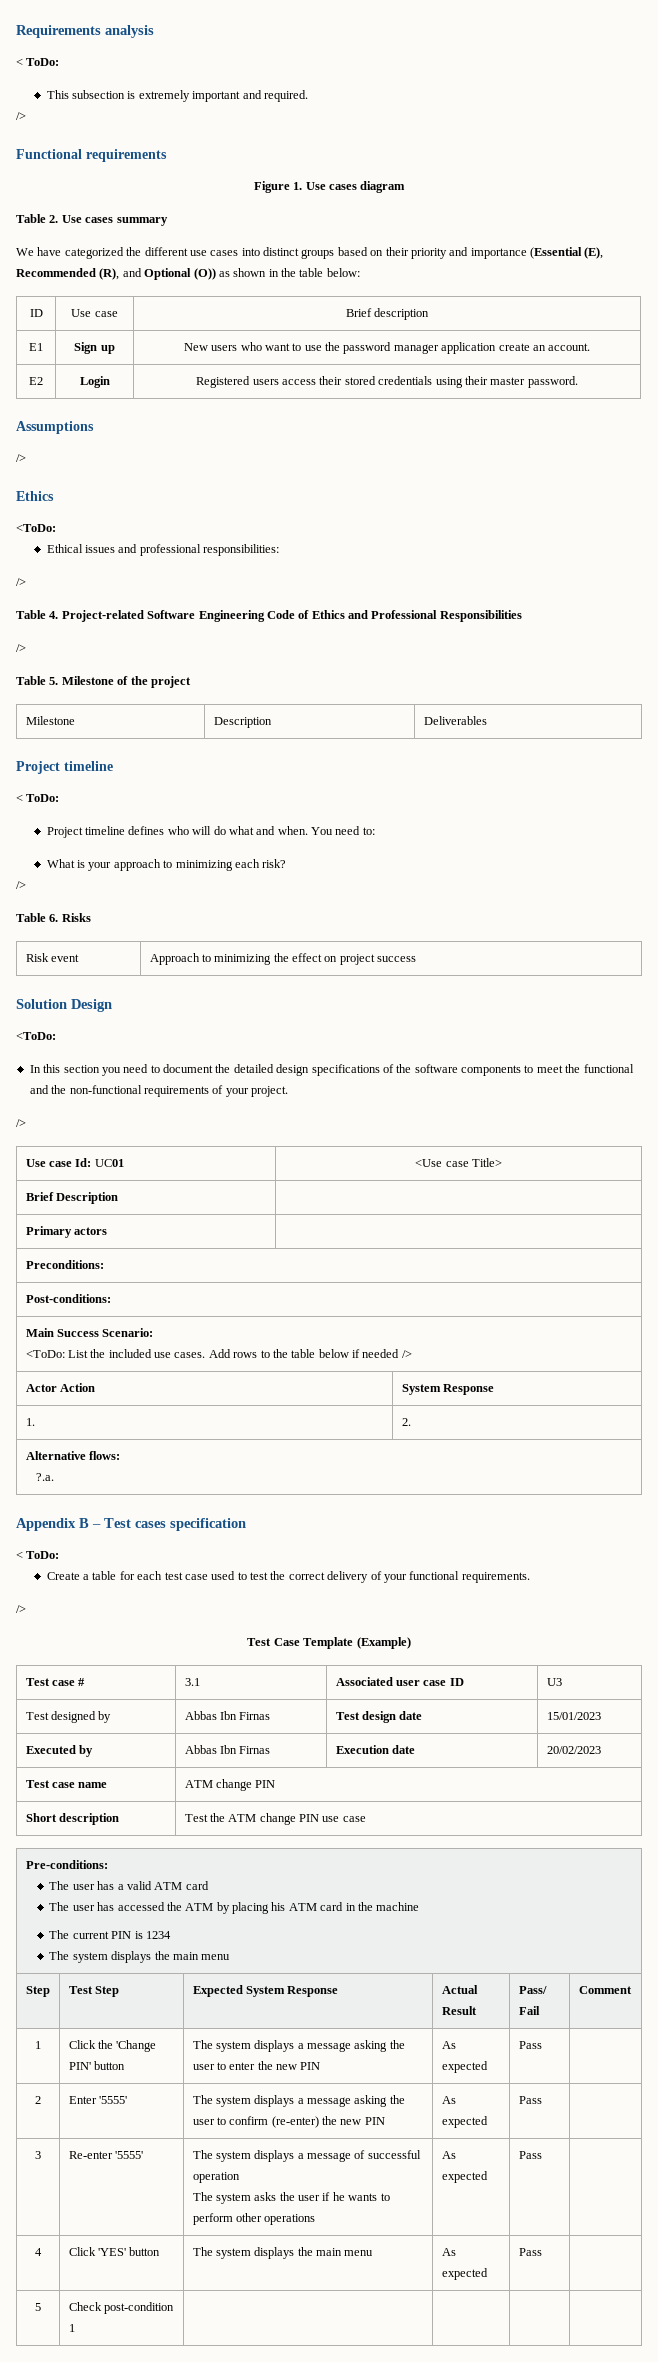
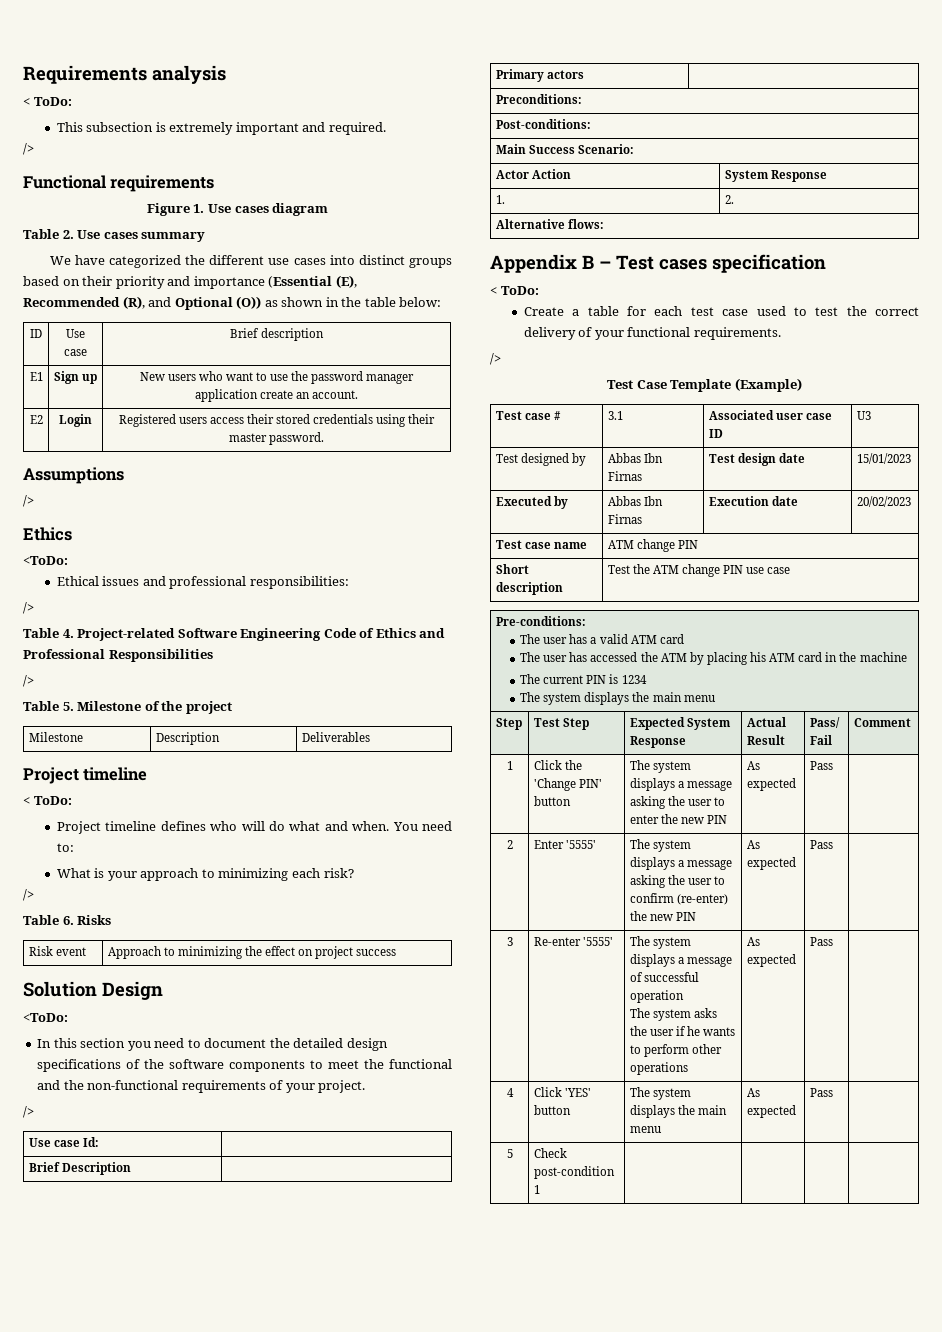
- Use case Id: UC01 | <Use case Title>
+ Use case Id: |
  Main Success Scenario:
- <ToDo: List the included use cases. Add rows to the table below if needed />
  Alternative flows:
- ?.a.

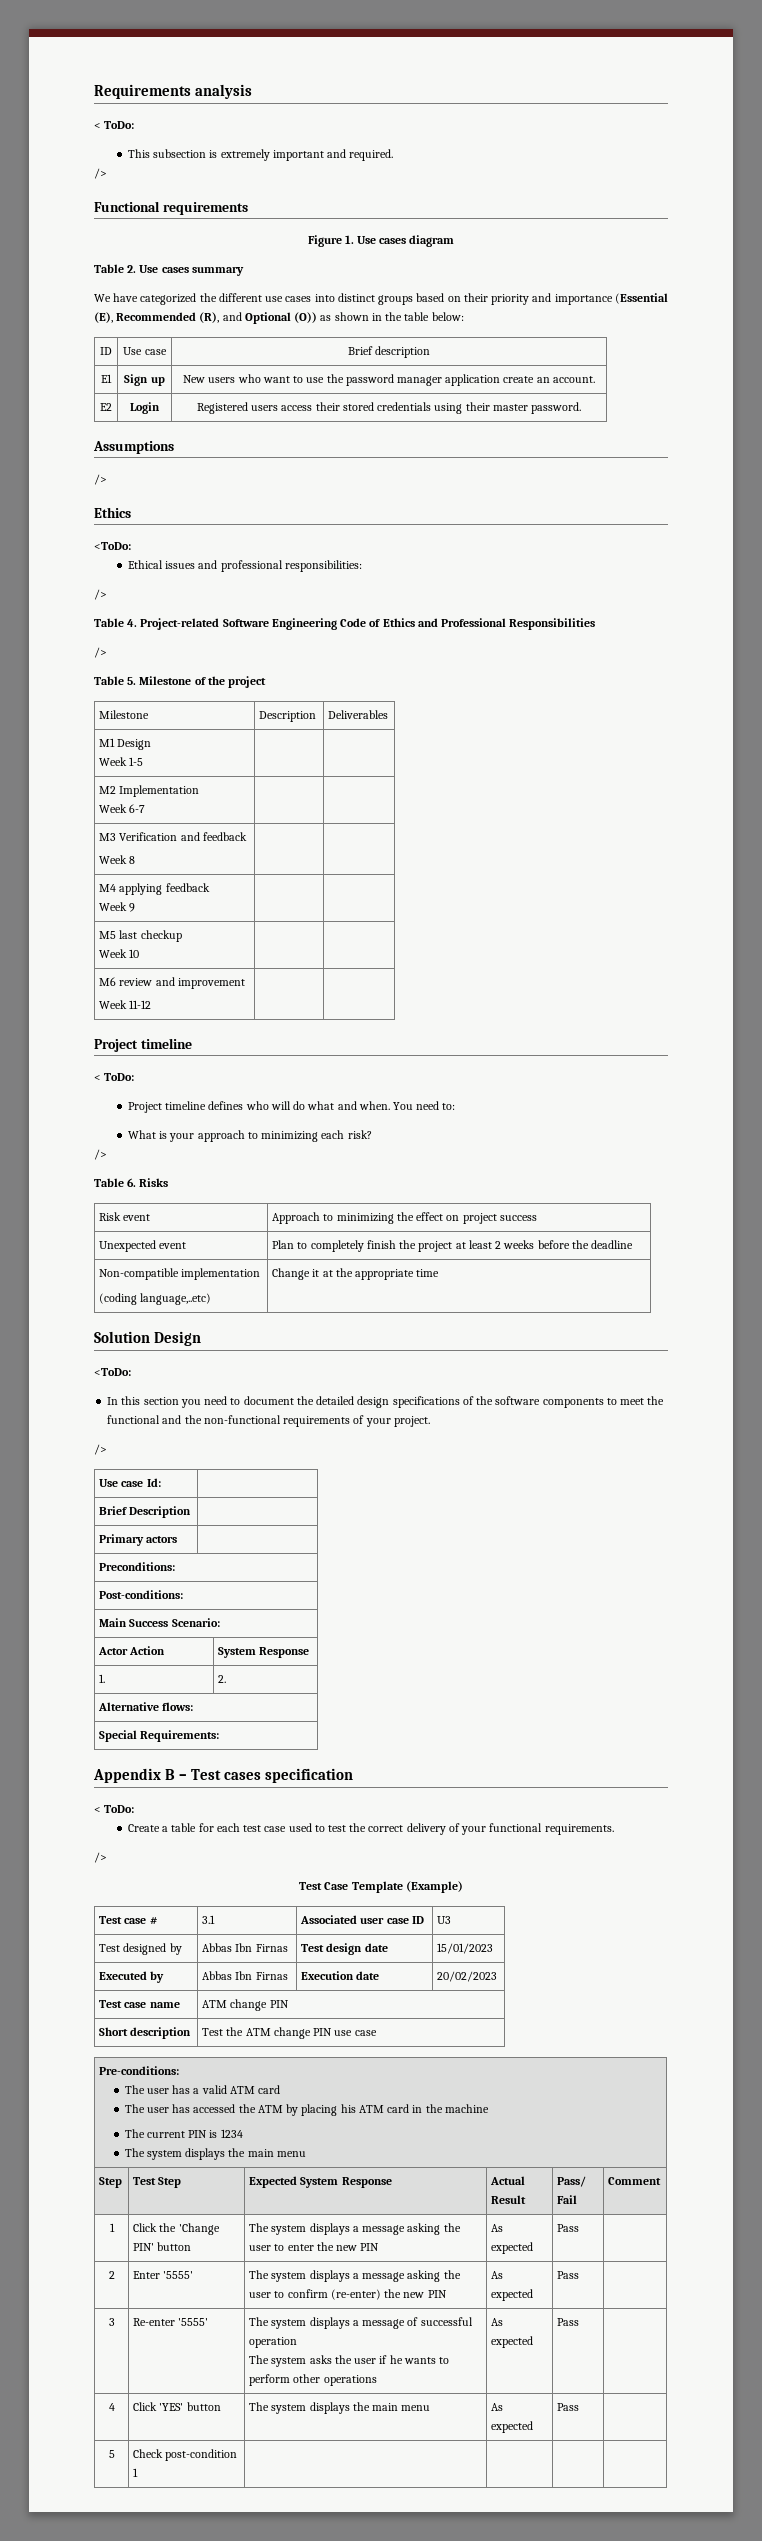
+ M1 Design
+ Week 1-5 | |
+ M2 Implementation
+ Week 6-7 | |
+ M3 Verification and feedback
+ Week 8 | |
+ M4 applying feedback
+ Week 9 | |
+ M5 last checkup
+ Week 10 | |
+ M6 review and improvement
+ Week 11-12 | |
+ Unexpected event | Plan to completely finish the project at least 2 weeks before the deadline
+ Non-compatible implementation
+ (coding language,..etc) | Change it at the appropriate time
+ Special Requirements:

